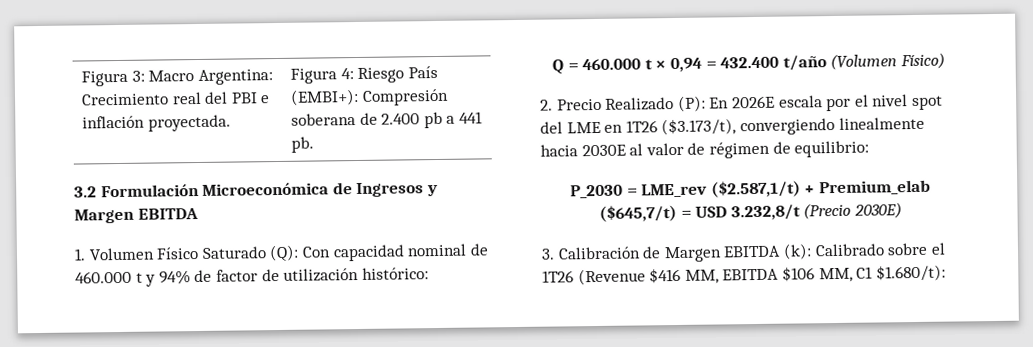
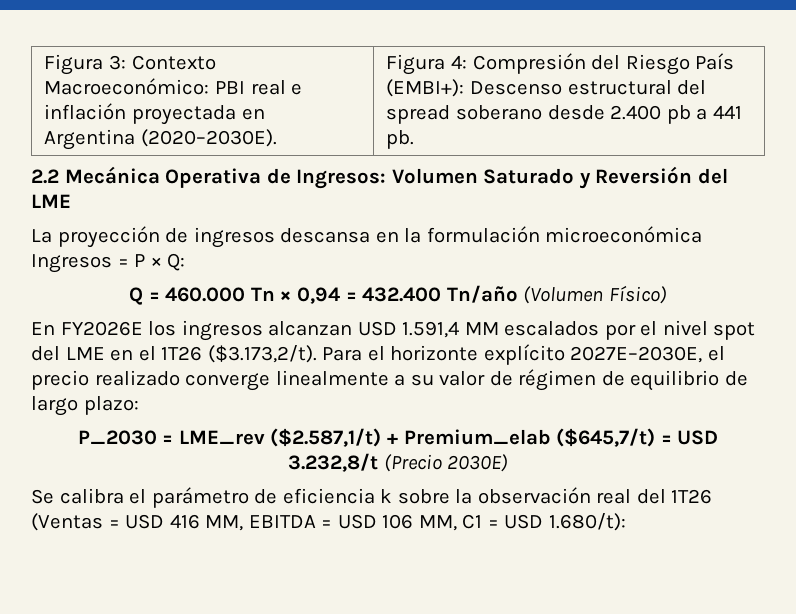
- Figura 3: Macro Argentina: Crecimiento real del PBI e inflación proyectada. | Figura 4: Riesgo País (EMBI+): Compresión soberana de 2.400 pb a 441 pb.
+ Figura 3: Contexto Macroeconómico: PBI real e inflación proyectada en Argentina (2020–2030E). | Figura 4: Compresión del Riesgo País (EMBI+): Descenso estructural del spread soberano desde 2.400 pb a 441 pb.
- 3.2 Formulación Microeconómica de Ingresos y Margen EBITDA
- 1. Volumen Físico Saturado (Q): Con capacidad nominal de 460.000 t y 94% de factor de utilización histórico:
+ 2.2 Mecánica Operativa de Ingresos: Volumen Saturado y Reversión del LME
+ La proyección de ingresos descansa en la formulación microeconómica Ingresos = P × Q:
- Q = 460.000 t × 0,94 = 432.400 t/año (Volumen Físico)
+ Q = 460.000 Tn × 0,94 = 432.400 Tn/año (Volumen Físico)
- 2. Precio Realizado (P): En 2026E escala por el nivel spot del LME en 1T26 ($3.173/t), convergiendo linealmente hacia 2030E al valor de régimen de equilibrio:
+ En FY2026E los ingresos alcanzan USD 1.591,4 MM escalados por el nivel spot del LME en el 1T26 ($3.173,2/t). Para el horizonte explícito 2027E–2030E, el precio realizado converge linealmente a su valor de régimen de equilibrio de largo plazo:
- 3. Calibración de Margen EBITDA (k): Calibrado sobre el 1T26 (Revenue $416 MM, EBITDA $106 MM, C1 $1.680/t):
+ Se calibra el parámetro de eficiencia k sobre la observación real del 1T26 (Ventas = USD 416 MM, EBITDA = USD 106 MM, C1 = USD 1.680/t):

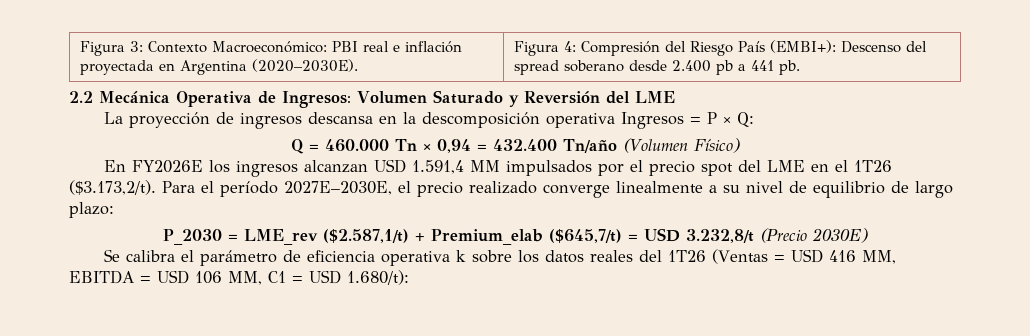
- Figura 3: Contexto Macroeconómico: PBI real e inflación proyectada en Argentina (2020–2030E). | Figura 4: Compresión del Riesgo País (EMBI+): Descenso estructural del spread soberano desde 2.400 pb a 441 pb.
+ Figura 3: Contexto Macroeconómico: PBI real e inflación proyectada en Argentina (2020–2030E). | Figura 4: Compresión del Riesgo País (EMBI+): Descenso del spread soberano desde 2.400 pb a 441 pb.
- La proyección de ingresos descansa en la formulación microeconómica Ingresos = P × Q:
+ La proyección de ingresos descansa en la descomposición operativa Ingresos = P × Q:
- En FY2026E los ingresos alcanzan USD 1.591,4 MM escalados por el nivel spot del LME en el 1T26 ($3.173,2/t). Para el horizonte explícito 2027E–2030E, el precio realizado converge linealmente a su valor de régimen de equilibrio de largo plazo:
+ En FY2026E los ingresos alcanzan USD 1.591,4 MM impulsados por el precio spot del LME en el 1T26 ($3.173,2/t). Para el período 2027E–2030E, el precio realizado converge linealmente a su nivel de equilibrio de largo plazo:
- Se calibra el parámetro de eficiencia k sobre la observación real del 1T26 (Ventas = USD 416 MM, EBITDA = USD 106 MM, C1 = USD 1.680/t):
+ Se calibra el parámetro de eficiencia operativa k sobre los datos reales del 1T26 (Ventas = USD 416 MM, EBITDA = USD 106 MM, C1 = USD 1.680/t):

